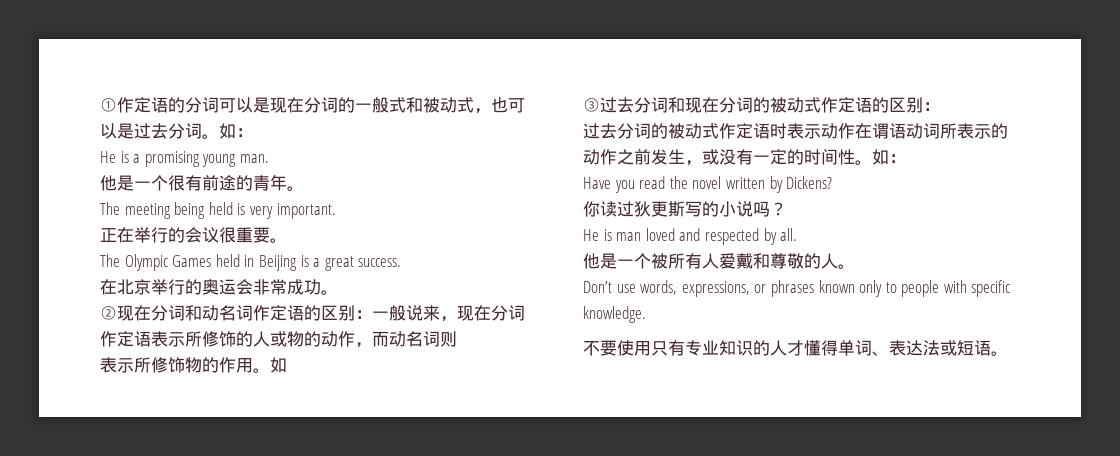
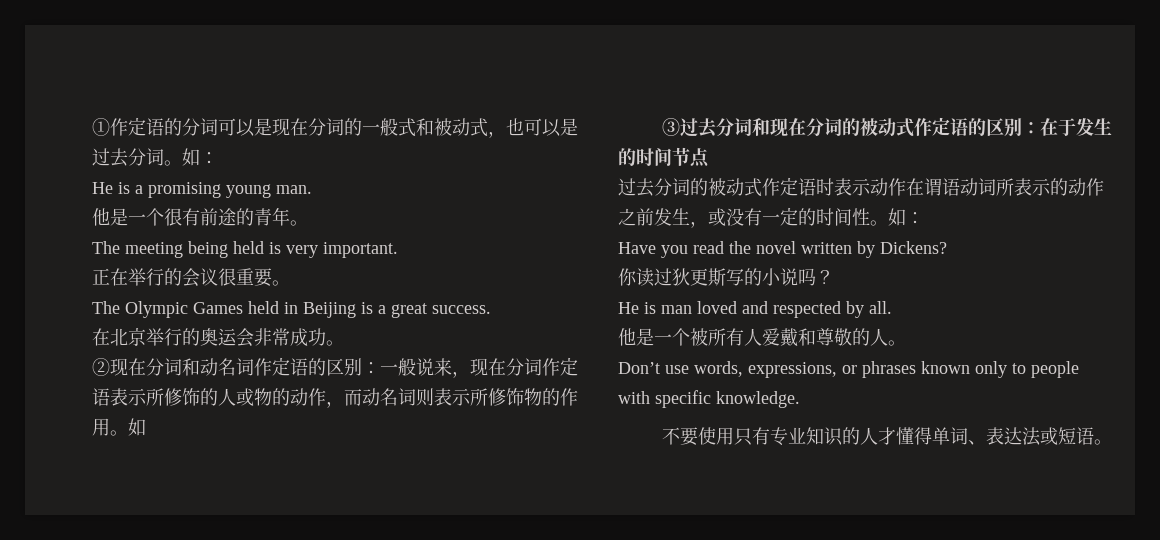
- ②现在分词和动名词作定语的区别：一般说来，现在分词作定语表示所修饰的人或物的动作，而动名词则
- 表示所修饰物的作用。
+ ②现在分词和动名词作定语的区别：一般说来，现在分词作定语表示所修饰的人或物的动作，而动名词则表示所修饰物的作用。
- ③过去分词和现在分词的被动式作定语的区别：
+ ③过去分词和现在分词的被动式作定语的区别：在于发生的时间节点

